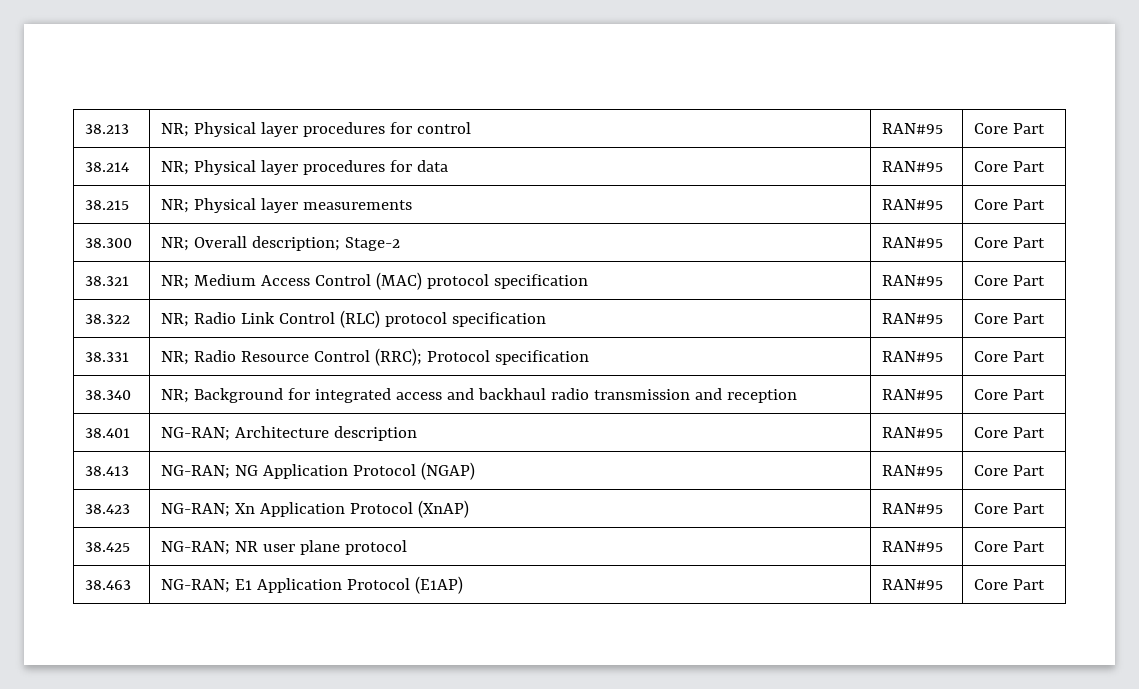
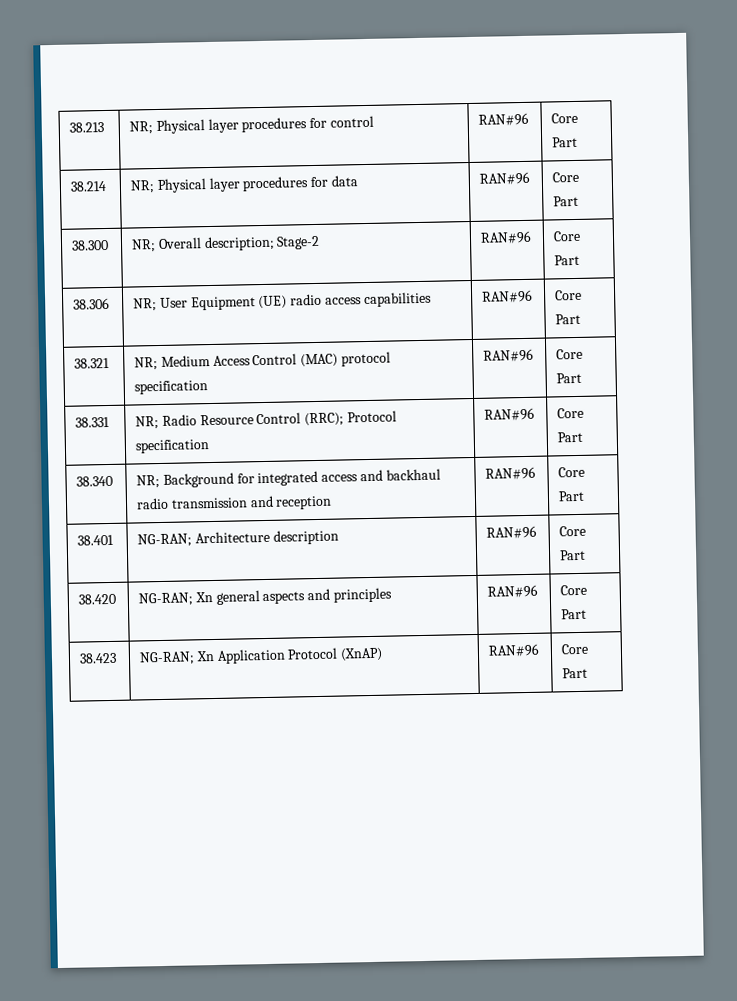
- 38.213 | NR; Physical layer procedures for control | RAN#95 | Core Part
+ 38.213 | NR; Physical layer procedures for control | RAN#96 | Core Part
- 38.214 | NR; Physical layer procedures for data | RAN#95 | Core Part
- 38.215 | NR; Physical layer measurements | RAN#95 | Core Part
+ 38.214 | NR; Physical layer procedures for data | RAN#96 | Core Part
- 38.300 | NR; Overall description; Stage-2 | RAN#95 | Core Part
+ 38.300 | NR; Overall description; Stage-2 | RAN#96 | Core Part
+ 38.306 | NR; User Equipment (UE) radio access capabilities | RAN#96 | Core Part
- 38.321 | NR; Medium Access Control (MAC) protocol specification | RAN#95 | Core Part
- 38.322 | NR; Radio Link Control (RLC) protocol specification | RAN#95 | Core Part
+ 38.321 | NR; Medium Access Control (MAC) protocol specification | RAN#96 | Core Part
- 38.331 | NR; Radio Resource Control (RRC); Protocol specification | RAN#95 | Core Part
+ 38.331 | NR; Radio Resource Control (RRC); Protocol specification | RAN#96 | Core Part
- 38.340 | NR; Background for integrated access and backhaul radio transmission and reception | RAN#95 | Core Part
+ 38.340 | NR; Background for integrated access and backhaul radio transmission and reception | RAN#96 | Core Part
- 38.401 | NG-RAN; Architecture description | RAN#95 | Core Part
- 38.413 | NG-RAN; NG Application Protocol (NGAP) | RAN#95 | Core Part
+ 38.401 | NG-RAN; Architecture description | RAN#96 | Core Part
+ 38.420 | NG-RAN; Xn general aspects and principles | RAN#96 | Core Part
- 38.423 | NG-RAN; Xn Application Protocol (XnAP) | RAN#95 | Core Part
- 38.425 | NG-RAN; NR user plane protocol | RAN#95 | Core Part
- 38.463 | NG-RAN; E1 Application Protocol (E1AP) | RAN#95 | Core Part
+ 38.423 | NG-RAN; Xn Application Protocol (XnAP) | RAN#96 | Core Part

